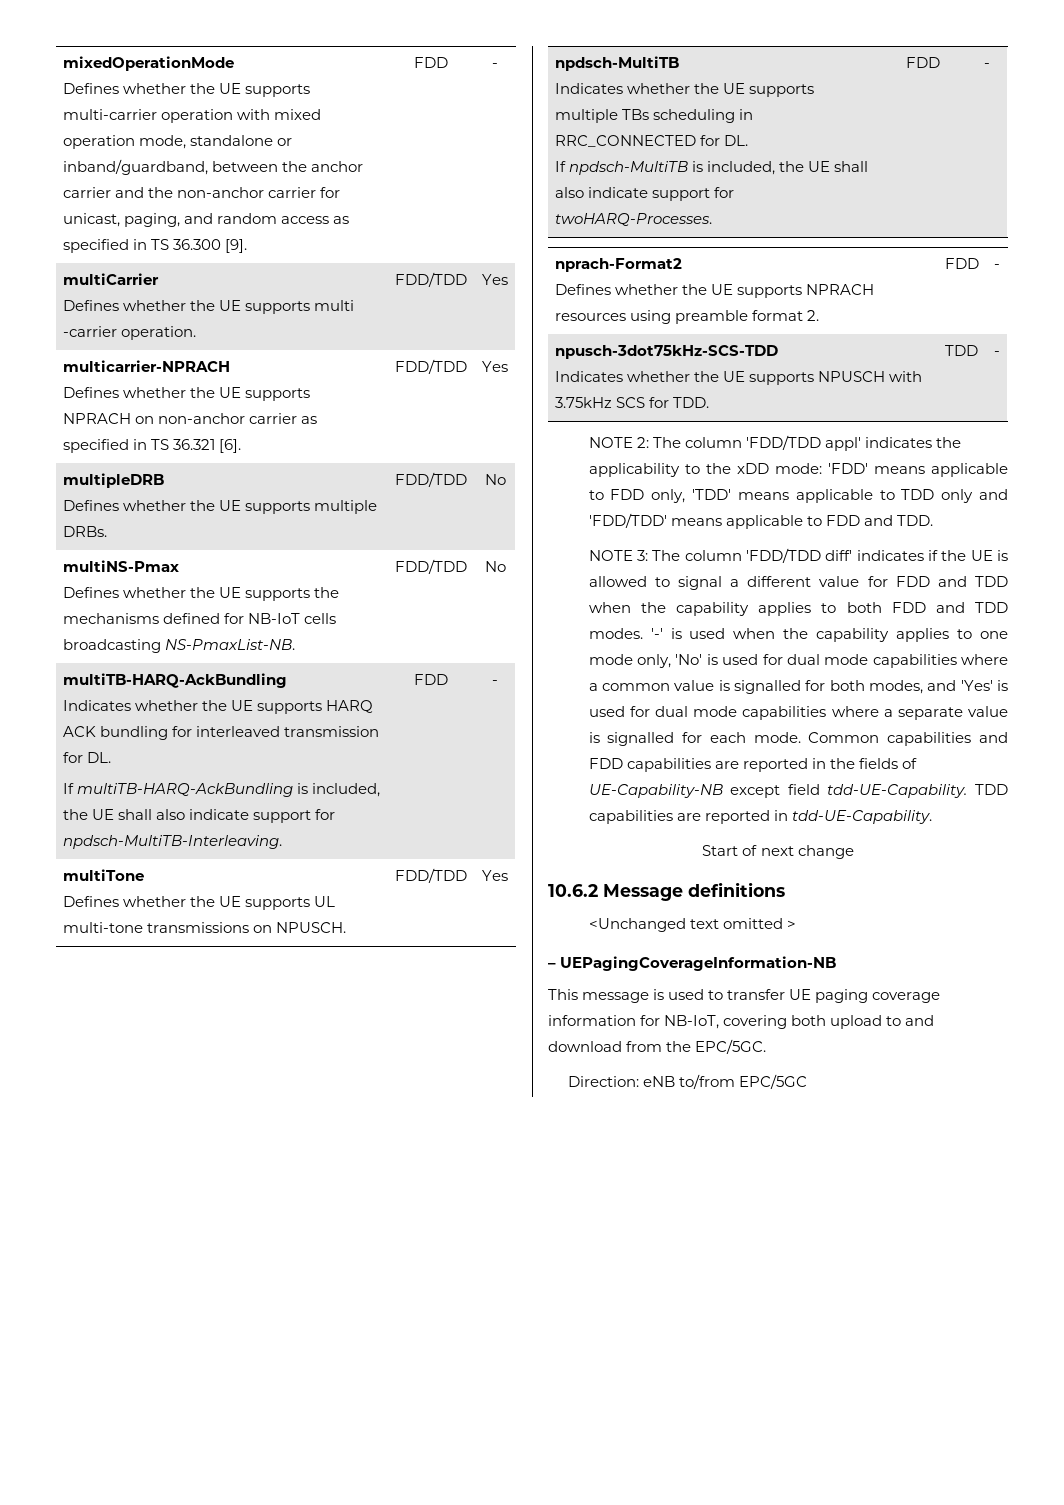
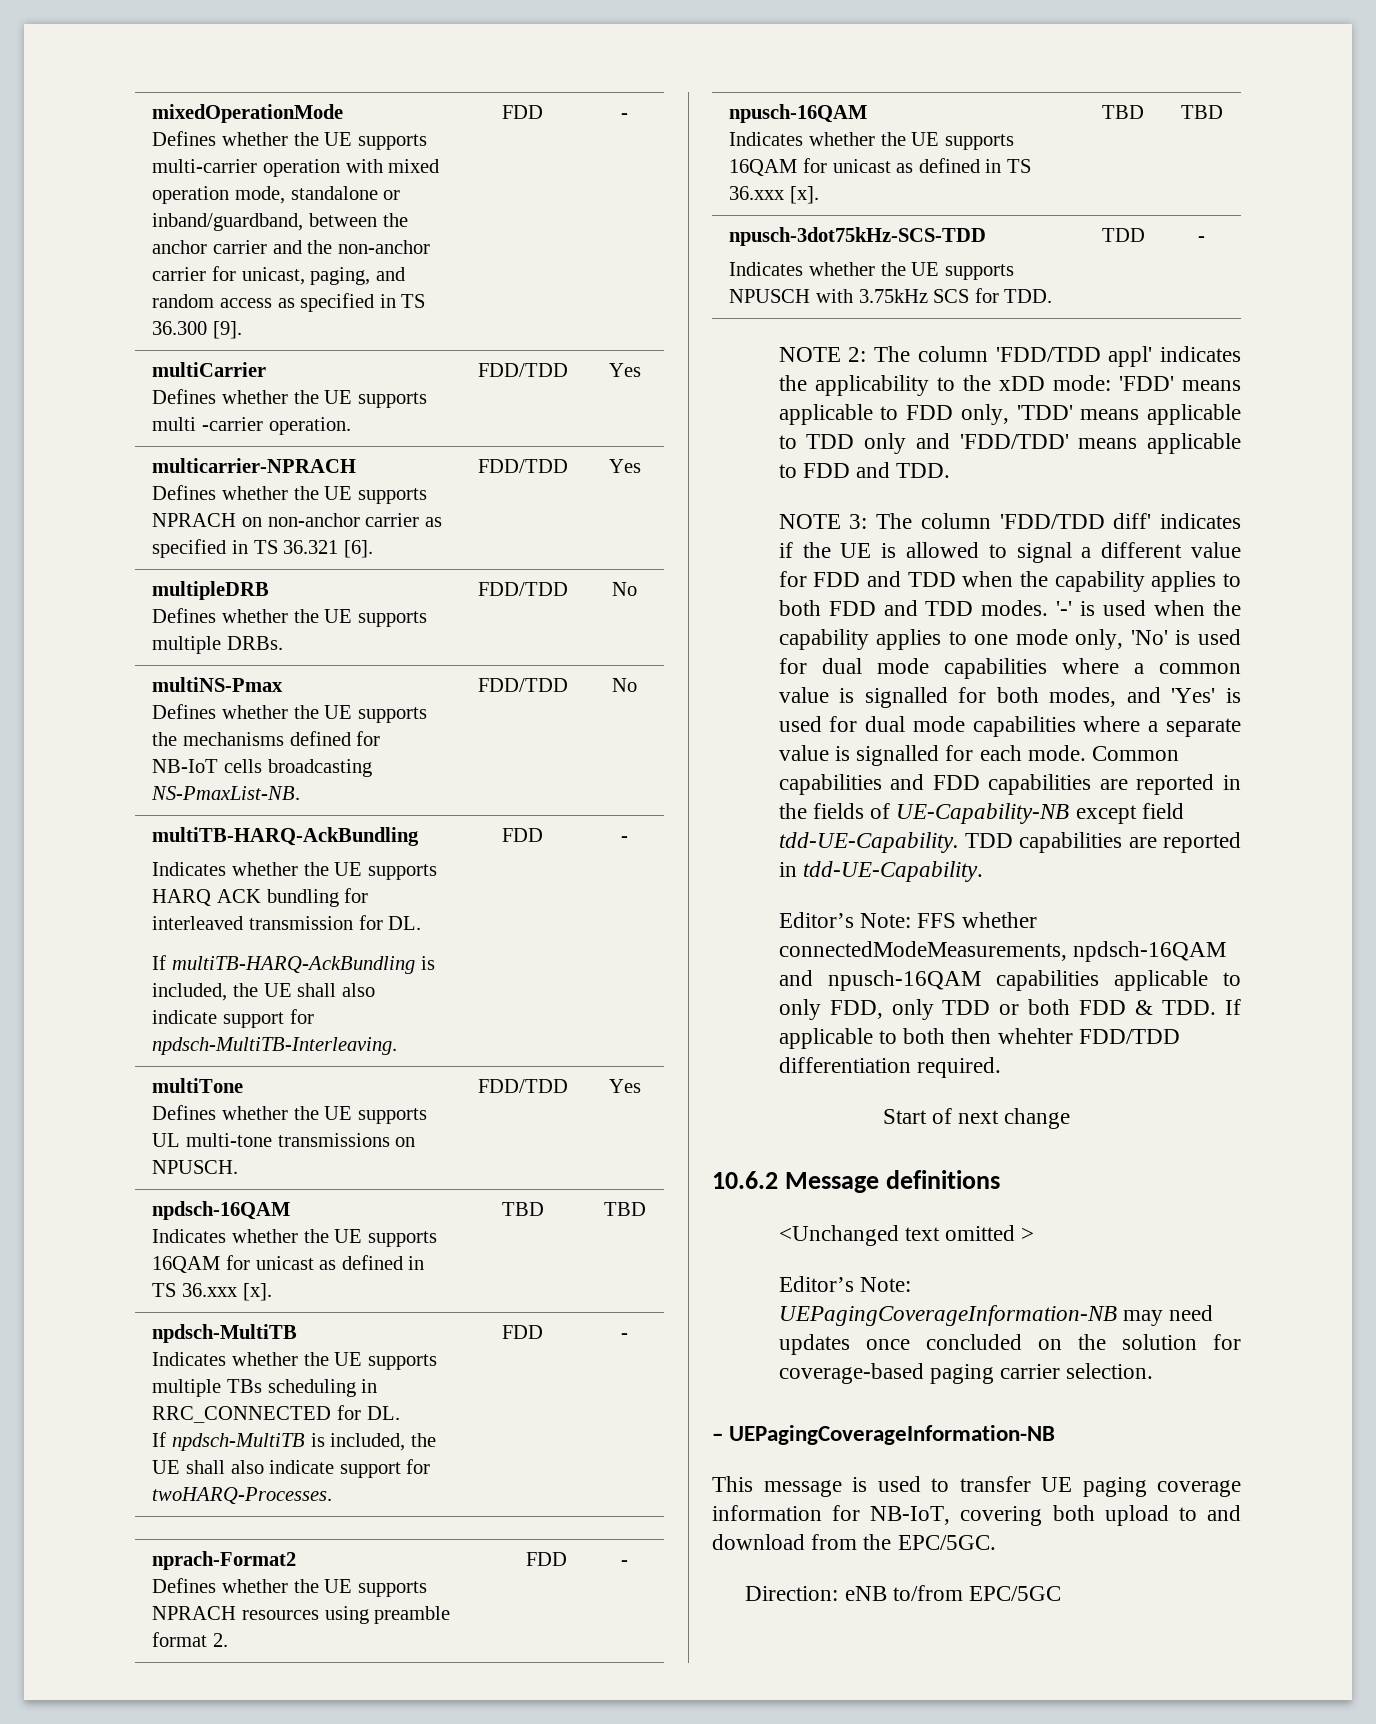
  multiTone
  Defines whether the UE supports UL multi-tone transmissions on NPUSCH. | FDD/TDD | Yes
+ npdsch-16QAM
+ Indicates whether the UE supports 16QAM for unicast as defined in TS 36.xxx [x]. | TBD | TBD
  nprach-Format2
  Defines whether the UE supports NPRACH resources using preamble format 2. | FDD | -
+ npusch-16QAM
+ Indicates whether the UE supports 16QAM for unicast as defined in TS 36.xxx [x]. | TBD | TBD
+ Editor’s Note: FFS whether connectedModeMeasurements, npdsch-16QAM and npusch-16QAM capabilities applicable to only FDD, only TDD or both FDD & TDD. If applicable to both then whehter FDD/TDD differentiation required.
+ Editor’s Note: UEPagingCoverageInformation-NB may need updates once concluded on the solution for coverage-based paging carrier selection.

